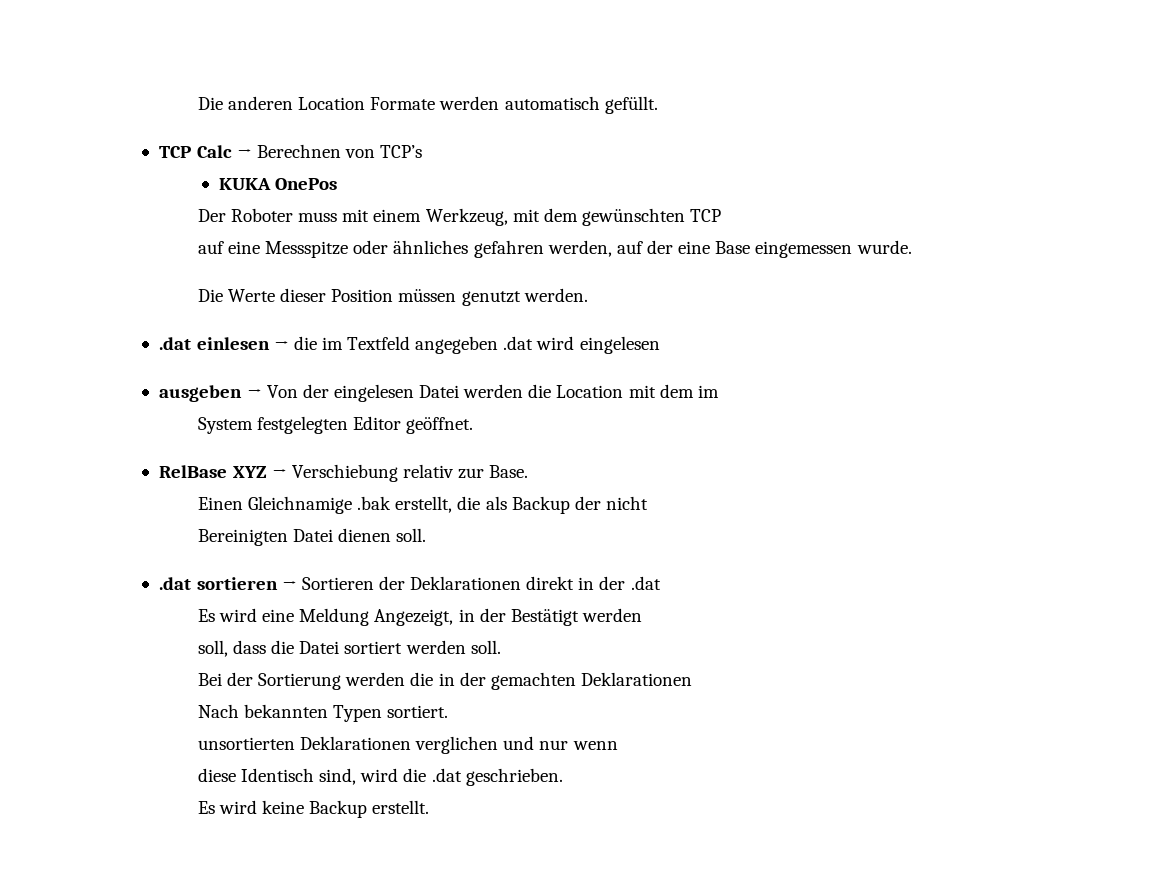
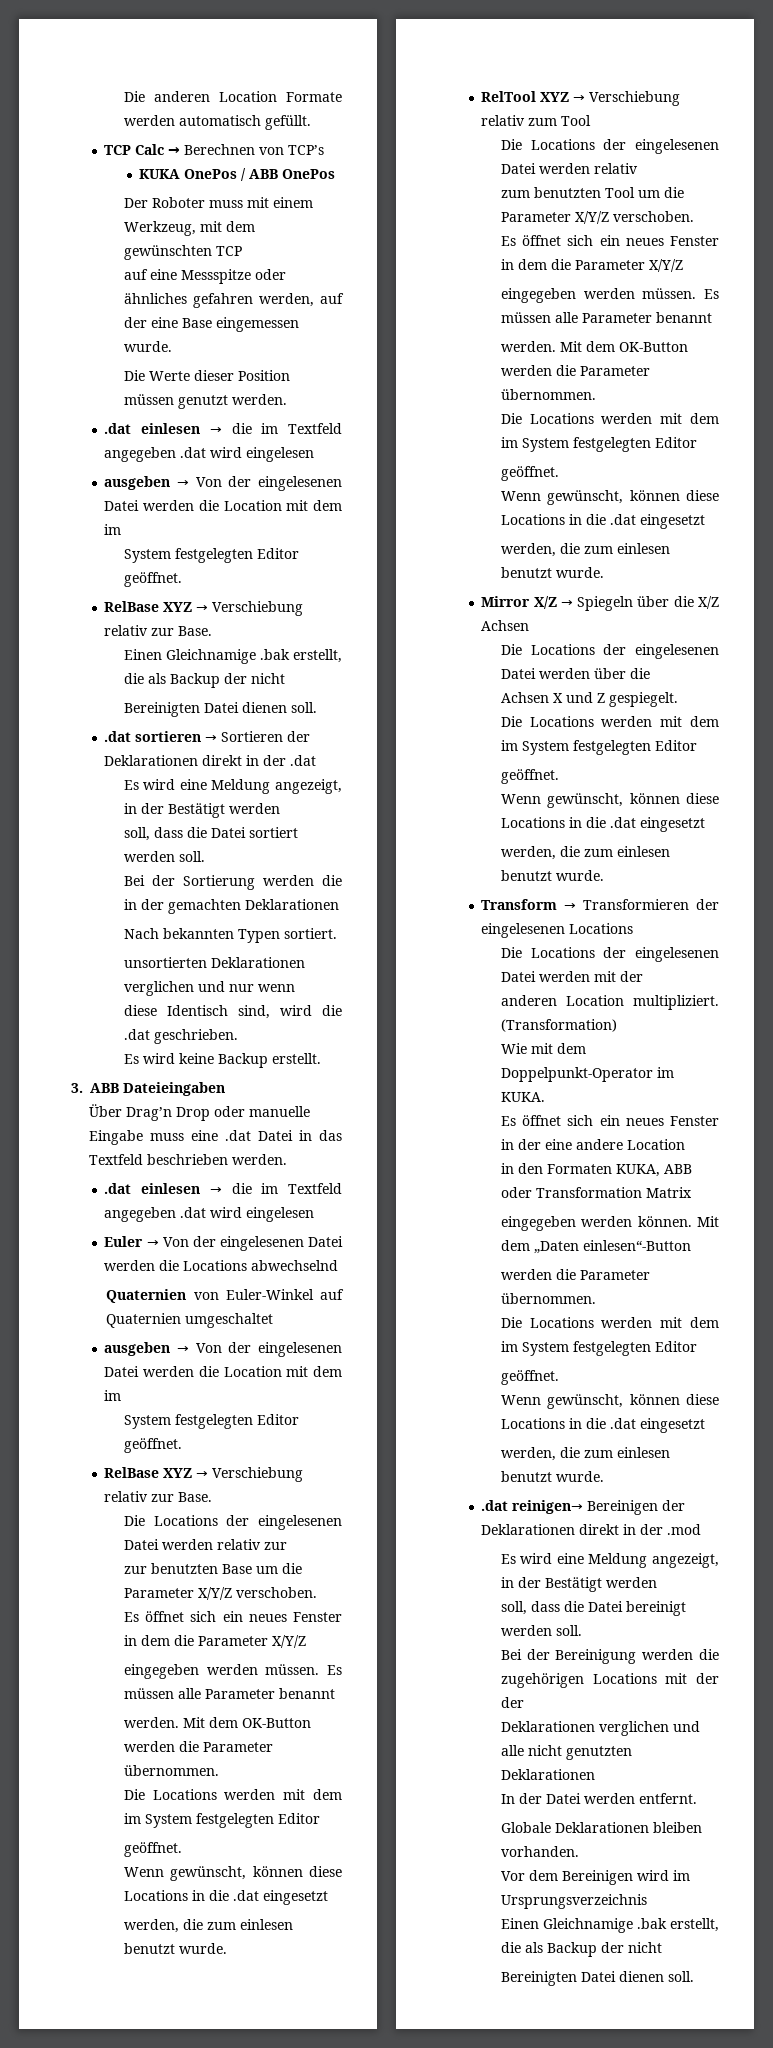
- KUKA OnePos
+ KUKA OnePos / ABB OnePos
  Die Werte dieser Position müssen genutzt werden.
  .dat einlesen → die im Textfeld angegeben .dat wird eingelesen
- ausgeben → Von der eingelesen Datei werden die Location mit dem im
+ ausgeben → Von der eingelesenen Datei werden die Location mit dem im
  .dat sortieren → Sortieren der Deklarationen direkt in der .dat
- Es wird eine Meldung Angezeigt, in der Bestätigt werden
+ Es wird eine Meldung angezeigt, in der Bestätigt werden
+ 3. ABB Dateieingaben
+ Über Drag’n Drop oder manuelle Eingabe muss eine .dat Datei in das Textfeld beschrieben werden.
+ .dat einlesen → die im Textfeld angegeben .dat wird eingelesen
+ Euler → Von der eingelesenen Datei werden die Locations abwechselnd
+ Quaternien von Euler-Winkel auf Quaternien umgeschaltet
+ ausgeben → Von der eingelesenen Datei werden die Location mit dem im
+ System festgelegten Editor geöffnet.
+ RelBase XYZ → Verschiebung relativ zur Base.
+ Die Locations der eingelesenen Datei werden relativ zur
+ zur benutzten Base um die Parameter X/Y/Z verschoben.
+ Es öffnet sich ein neues Fenster in dem die Parameter X/Y/Z
+ eingegeben werden müssen. Es müssen alle Parameter benannt
+ werden. Mit dem OK-Button werden die Parameter übernommen.
+ Die Locations werden mit dem im System festgelegten Editor
+ geöffnet.
+ Wenn gewünscht, können diese Locations in die .dat eingesetzt
+ werden, die zum einlesen benutzt wurde.
+ RelTool XYZ → Verschiebung relativ zum Tool
+ Die Locations der eingelesenen Datei werden relativ
+ zum benutzten Tool um die Parameter X/Y/Z verschoben.
+ Es öffnet sich ein neues Fenster in dem die Parameter X/Y/Z
+ eingegeben werden müssen. Es müssen alle Parameter benannt
+ werden. Mit dem OK-Button werden die Parameter übernommen.
+ Die Locations werden mit dem im System festgelegten Editor
+ geöffnet.
+ Wenn gewünscht, können diese Locations in die .dat eingesetzt
+ werden, die zum einlesen benutzt wurde.
+ Mirror X/Z → Spiegeln über die X/Z Achsen
+ Die Locations der eingelesenen Datei werden über die
+ Achsen X und Z gespiegelt.
+ Die Locations werden mit dem im System festgelegten Editor
+ geöffnet.
+ Wenn gewünscht, können diese Locations in die .dat eingesetzt
+ werden, die zum einlesen benutzt wurde.
+ Transform → Transformieren der eingelesenen Locations
+ Die Locations der eingelesenen Datei werden mit der
+ anderen Location multipliziert. (Transformation)
+ Wie mit dem Doppelpunkt-Operator im KUKA.
+ Es öffnet sich ein neues Fenster in der eine andere Location
+ in den Formaten KUKA, ABB oder Transformation Matrix
+ eingegeben werden können. Mit dem „Daten einlesen“-Button
+ werden die Parameter übernommen.
+ Die Locations werden mit dem im System festgelegten Editor
+ geöffnet.
+ Wenn gewünscht, können diese Locations in die .dat eingesetzt
+ werden, die zum einlesen benutzt wurde.
+ .dat reinigen→ Bereinigen der Deklarationen direkt in der .mod
+ Es wird eine Meldung angezeigt, in der Bestätigt werden
+ soll, dass die Datei bereinigt werden soll.
+ Bei der Bereinigung werden die zugehörigen Locations mit der der
+ Deklarationen verglichen und alle nicht genutzten Deklarationen
+ In der Datei werden entfernt.
+ Globale Deklarationen bleiben vorhanden.
+ Vor dem Bereinigen wird im Ursprungsverzeichnis
+ Einen Gleichnamige .bak erstellt, die als Backup der nicht
+ Bereinigten Datei dienen soll.

